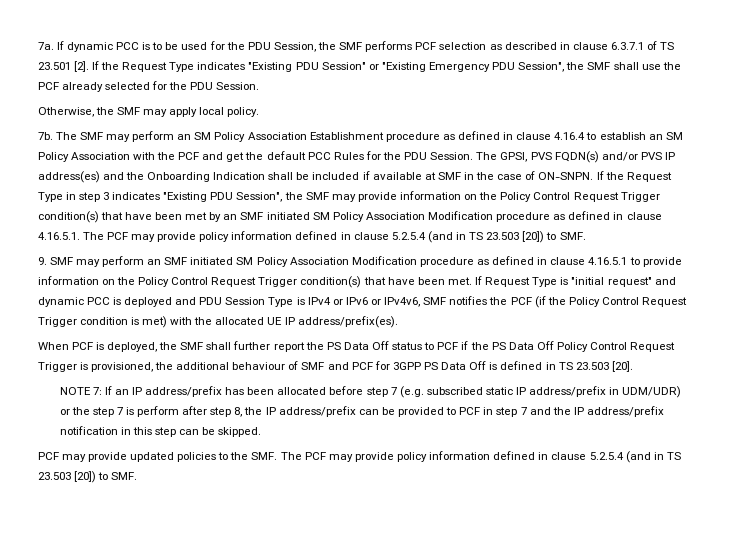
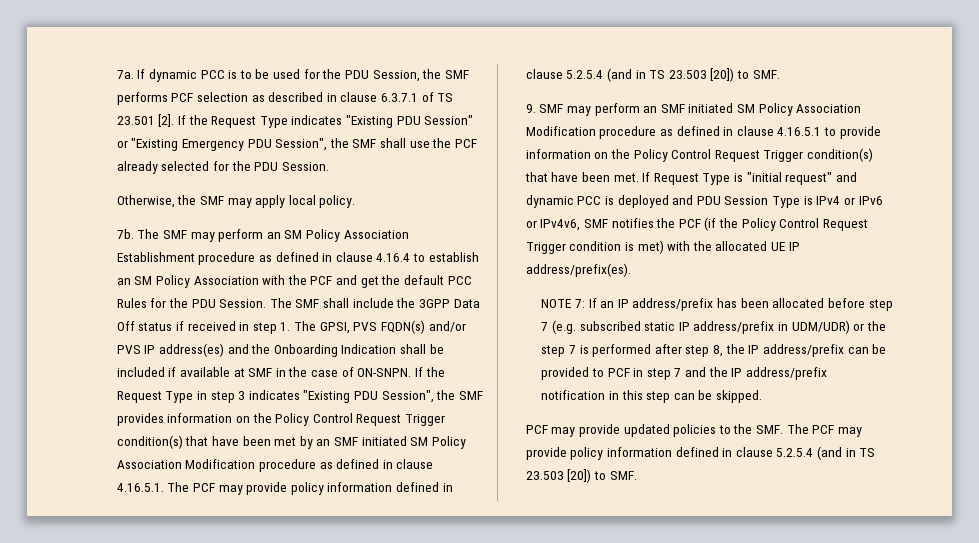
- The GPSI, PVS FQDN(s) and/or PVS IP address(es) and the Onboarding Indication shall be included if available at SMF in the case of ON-SNPN.
+ The SMF shall include the 3GPP Data Off status if received in step 1. The GPSI, PVS FQDN(s) and/or PVS IP address(es) and the Onboarding Indication shall be included if available at SMF in the case of ON-SNPN.
- If the Request Type in step 3 indicates "Existing PDU Session", the SMF may provide information on the Policy Control Request Trigger condition(s) that have been met by an SMF initiated SM Policy Association Modification procedure as defined in clause 4.16.5.1. The PCF may provide policy information defined in clause 5.2.5.4 (and in TS 23.503 [20]) to SMF.
+ If the Request Type in step 3 indicates "Existing PDU Session", the SMF provides information on the Policy Control Request Trigger condition(s) that have been met by an SMF initiated SM Policy Association Modification procedure as defined in clause 4.16.5.1. The PCF may provide policy information defined in clause 5.2.5.4 (and in TS 23.503 [20]) to SMF.
- When PCF is deployed, the SMF shall further report the PS Data Off status to PCF if the PS Data Off Policy Control Request Trigger is provisioned, the additional behaviour of SMF and PCF for 3GPP PS Data Off is defined in TS 23.503 [20].
- NOTE 7: If an IP address/prefix has been allocated before step 7 (e.g. subscribed static IP address/prefix in UDM/UDR) or the step 7 is perform after step 8, the IP address/prefix can be provided to PCF in step 7 and the IP address/prefix notification in this step can be skipped.
+ NOTE 7: If an IP address/prefix has been allocated before step 7 (e.g. subscribed static IP address/prefix in UDM/UDR) or the step 7 is performed after step 8, the IP address/prefix can be provided to PCF in step 7 and the IP address/prefix notification in this step can be skipped.

